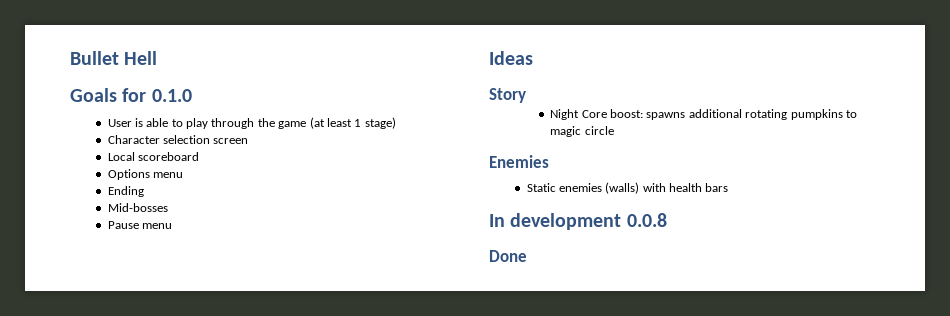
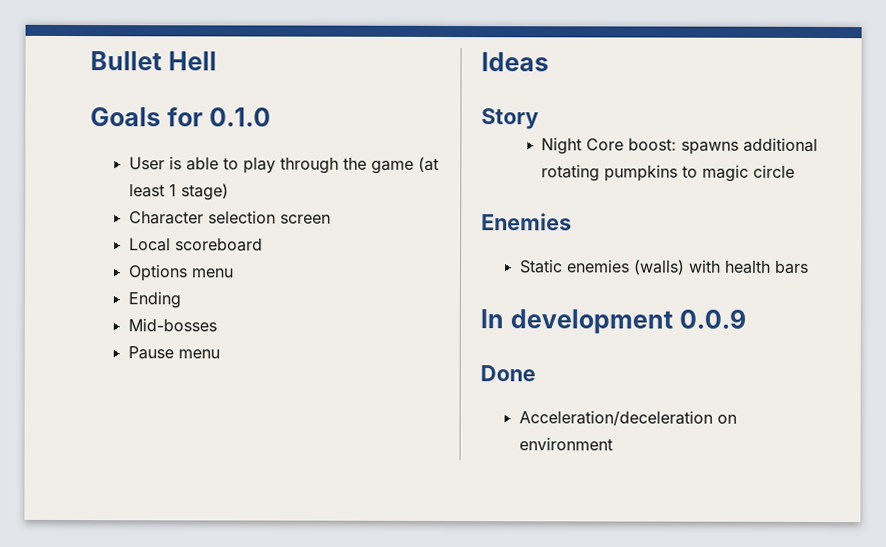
- In development 0.0.8
+ In development 0.0.9
+ Acceleration/deceleration on environment

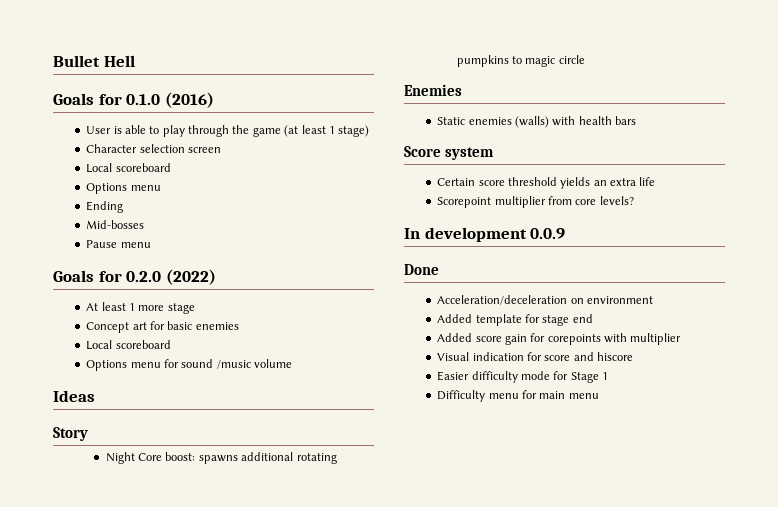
- Goals for 0.1.0
+ Goals for 0.1.0 (2016)
+ Goals for 0.2.0 (2022)
+ At least 1 more stage
+ Concept art for basic enemies
+ Local scoreboard
+ Options menu for sound /music volume
+ Score system
+ Certain score threshold yields an extra life
+ Scorepoint multiplier from core levels?
+ Added template for stage end
+ Added score gain for corepoints with multiplier
+ Visual indication for score and hiscore
+ Easier difficulty mode for Stage 1
+ Difficulty menu for main menu

